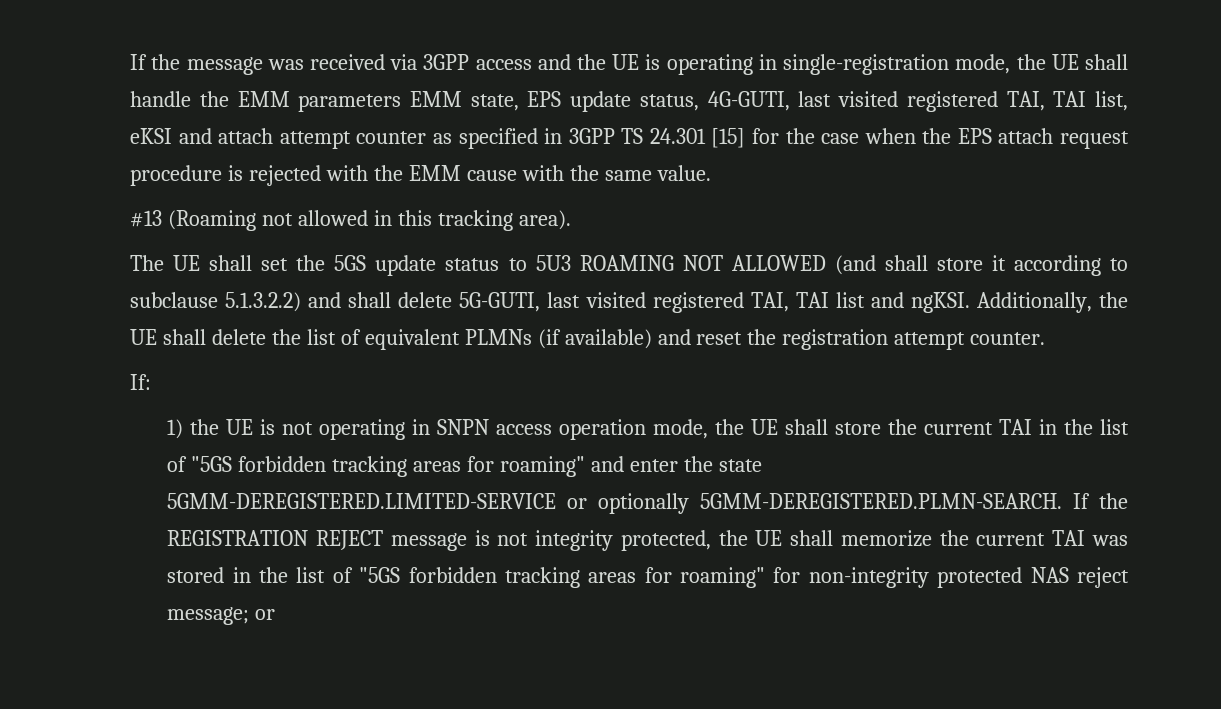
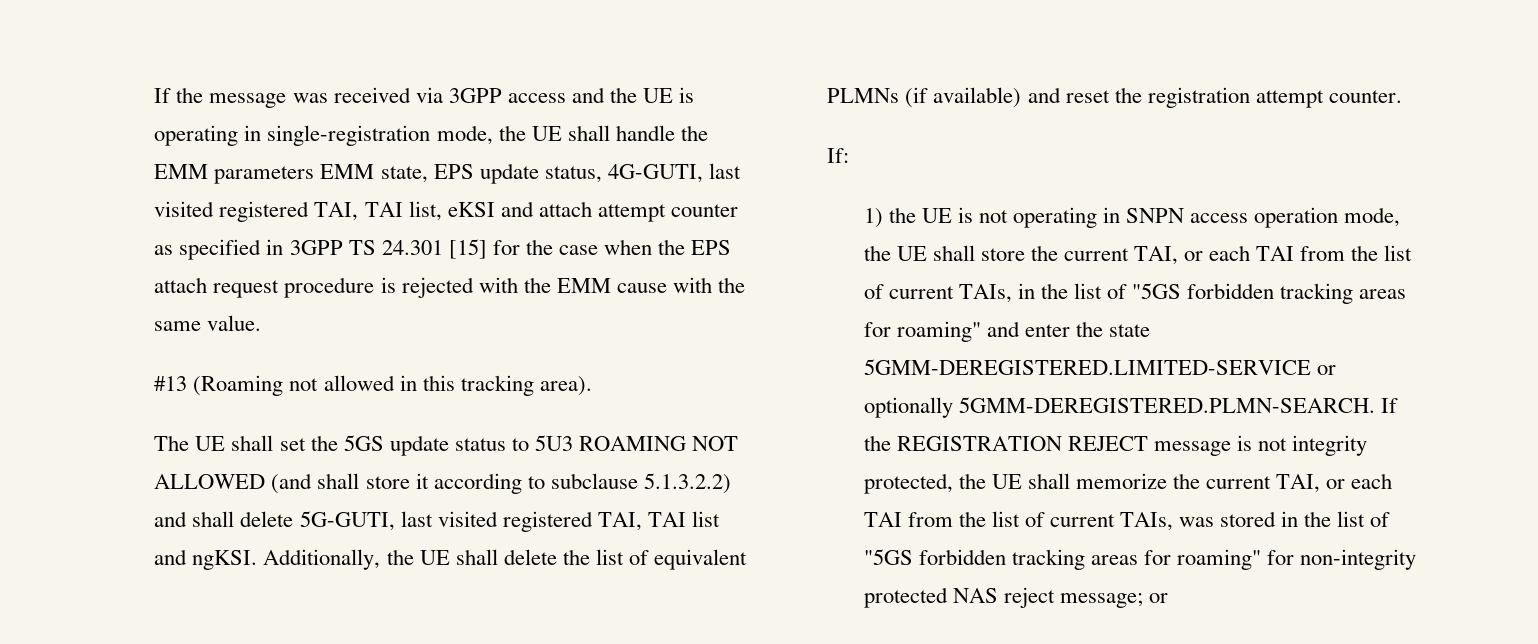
- 1) the UE is not operating in SNPN access operation mode, the UE shall store the current TAI in the list of "5GS forbidden tracking areas for roaming" and enter the state 5GMM-DEREGISTERED.LIMITED-SERVICE or optionally 5GMM-DEREGISTERED.PLMN-SEARCH. If the REGISTRATION REJECT message is not integrity protected, the UE shall memorize the current TAI was stored in the list of "5GS forbidden tracking areas for roaming" for non-integrity protected NAS reject message;
+ 1) the UE is not operating in SNPN access operation mode, the UE shall store the current TAI, or each TAI from the list of current TAIs, in the list of "5GS forbidden tracking areas for roaming" and enter the state 5GMM-DEREGISTERED.LIMITED-SERVICE or optionally 5GMM-DEREGISTERED.PLMN-SEARCH. If the REGISTRATION REJECT message is not integrity protected, the UE shall memorize the current TAI, or each TAI from the list of current TAIs, was stored in the list of "5GS forbidden tracking areas for roaming" for non-integrity protected NAS reject message;

